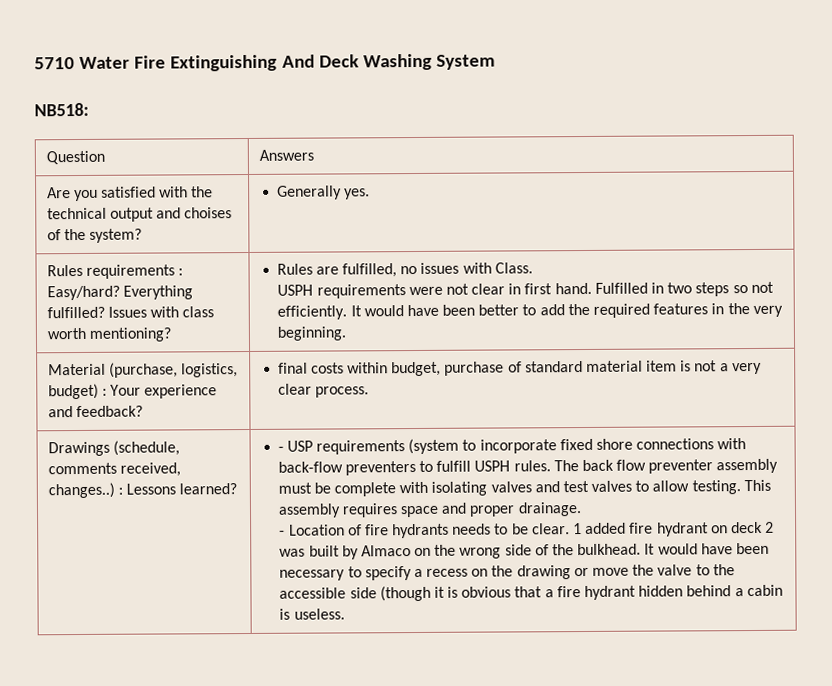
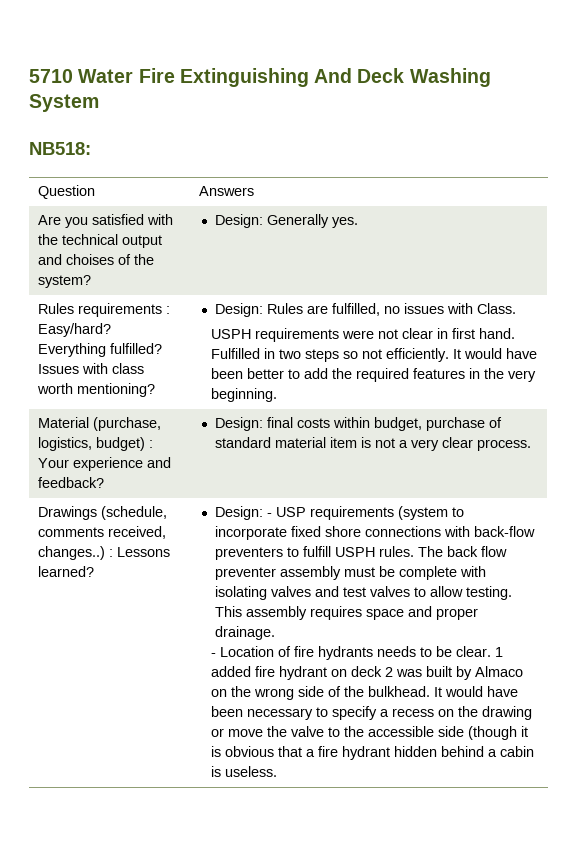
- Are you satisfied with the technical output and choises of the system? | Generally yes.
+ Are you satisfied with the technical output and choises of the system? | Design: Generally yes.
- Rules are fulfilled, no issues with Class.
+ Design: Rules are fulfilled, no issues with Class.
- Material (purchase, logistics, budget) : Your experience and feedback? | final costs within budget, purchase of standard material item is not a very clear process.
+ Material (purchase, logistics, budget) : Your experience and feedback? | Design: final costs within budget, purchase of standard material item is not a very clear process.
- - USP requirements (system to incorporate fixed shore connections with back-flow preventers to fulfill USPH rules.
+ Design: - USP requirements (system to incorporate fixed shore connections with back-flow preventers to fulfill USPH rules.

